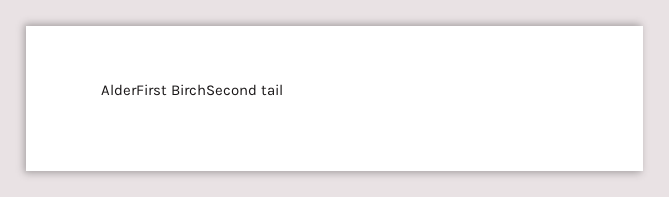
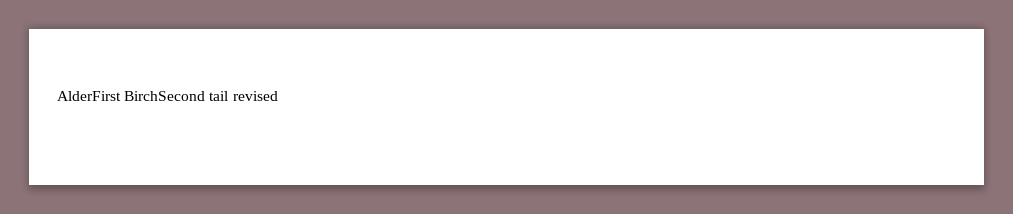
- AlderFirst BirchSecond tail
+ AlderFirst BirchSecond tail revised

